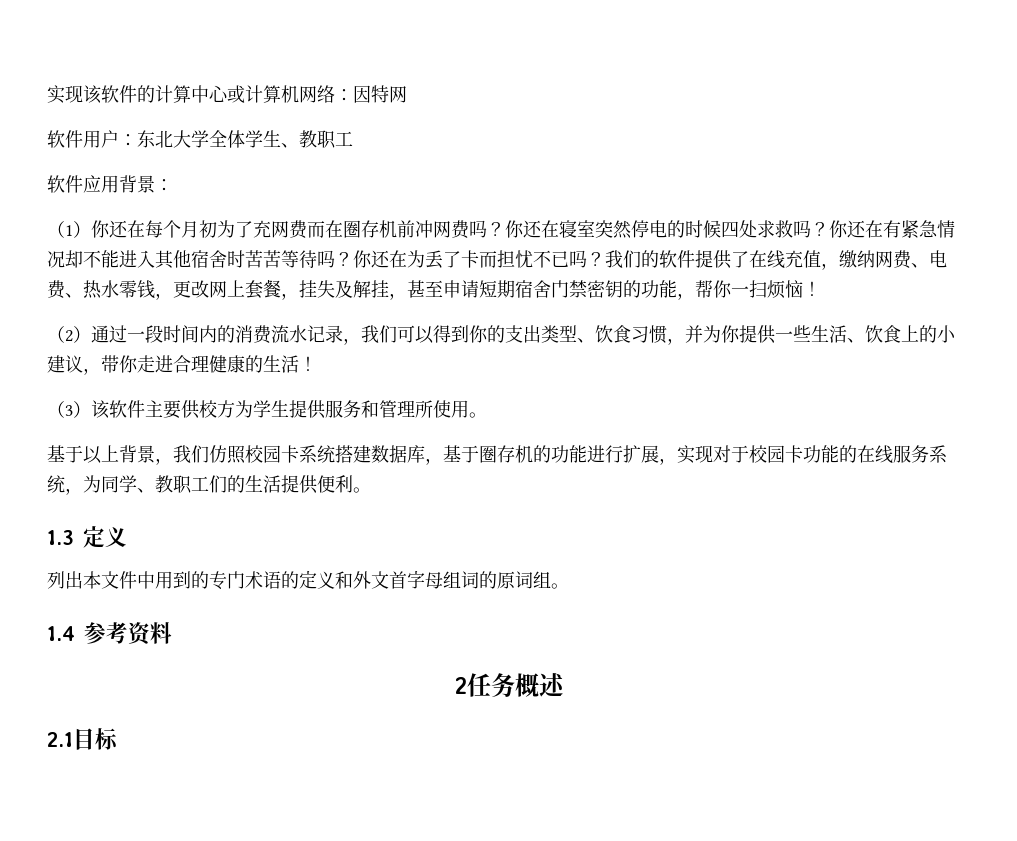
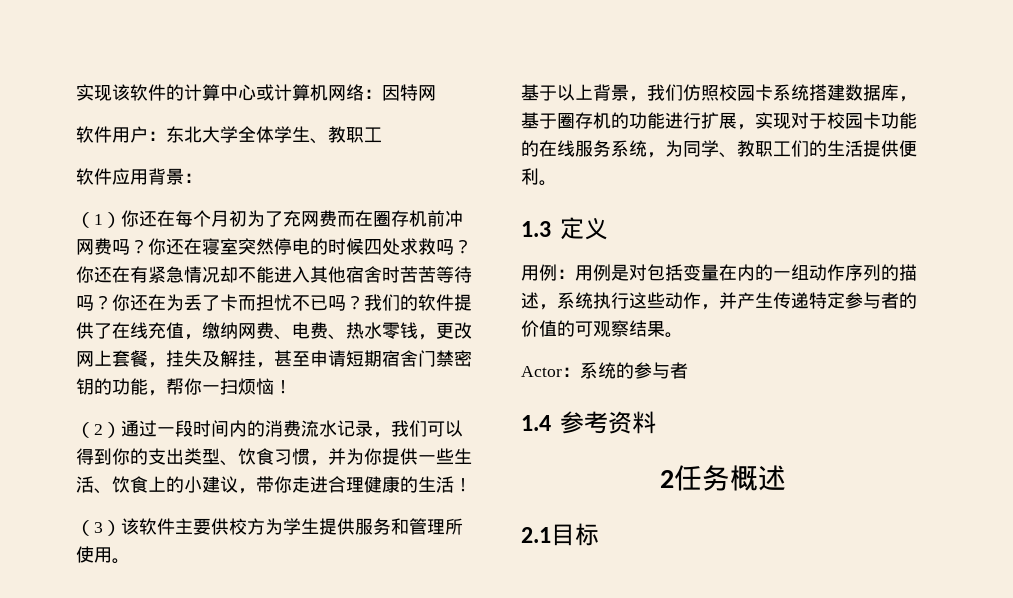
- 列出本文件中用到的专门术语的定义和外文首字母组词的原词组。
+ 用例：用例是对包括变量在内的一组动作序列的描述，系统执行这些动作，并产生传递特定参与者的价值的可观察结果。
+ Actor：系统的参与者

